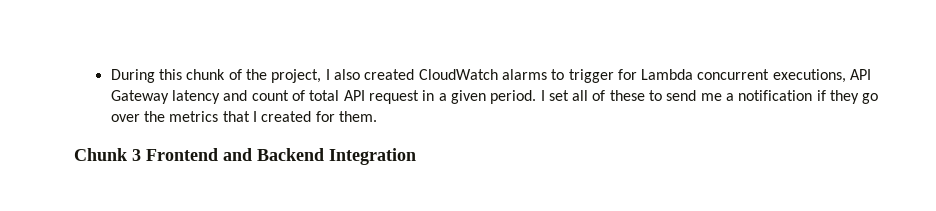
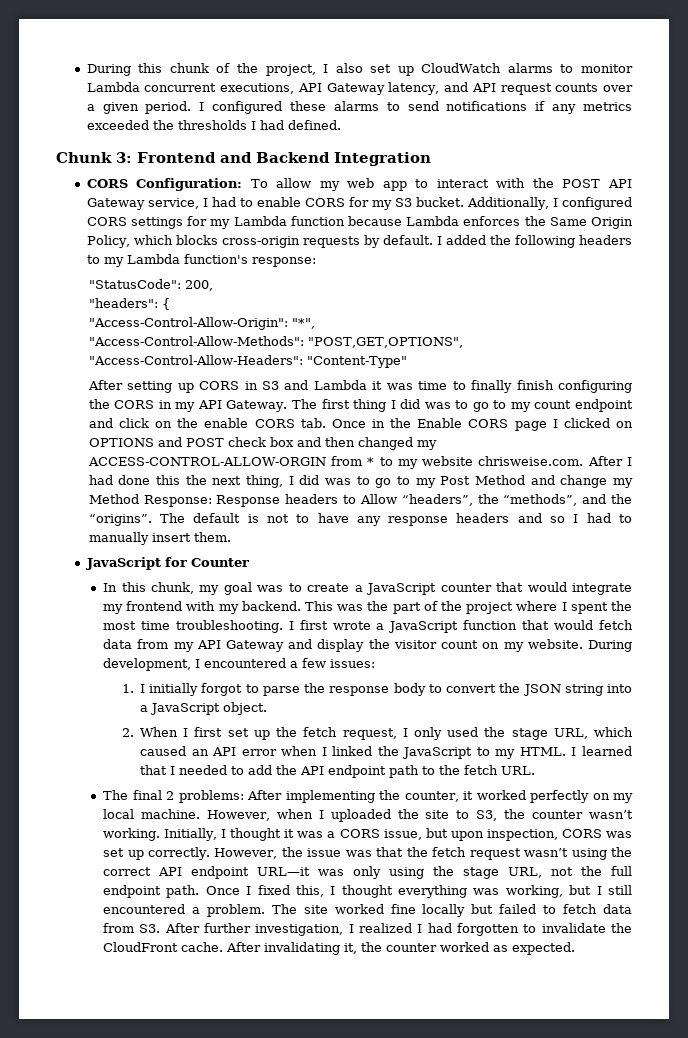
- During this chunk of the project, I also created CloudWatch alarms to trigger for Lambda concurrent executions, API Gateway latency and count of total API request in a given period. I set all of these to send me a notification if they go over the metrics that I created for them.
+ During this chunk of the project, I also set up CloudWatch alarms to monitor Lambda concurrent executions, API Gateway latency, and API request counts over a given period. I configured these alarms to send notifications if any metrics exceeded the thresholds I had defined.
- Chunk 3 Frontend and Backend Integration
+ Chunk 3: Frontend and Backend Integration
+ CORS Configuration: To allow my web app to interact with the POST API Gateway service, I had to enable CORS for my S3 bucket. Additionally, I configured CORS settings for my Lambda function because Lambda enforces the Same Origin Policy, which blocks cross-origin requests by default. I added the following headers to my Lambda function's response:
+ "StatusCode": 200,
+ "headers": {
+ "Access-Control-Allow-Origin": "*",
+ "Access-Control-Allow-Methods": "POST,GET,OPTIONS", "Access-Control-Allow-Headers": "Content-Type"
+ After setting up CORS in S3 and Lambda it was time to finally finish configuring the CORS in my API Gateway. The first thing I did was to go to my count endpoint and click on the enable CORS tab. Once in the Enable CORS page I clicked on OPTIONS and POST check box and then changed my ACCESS-CONTROL-ALLOW-ORGIN from * to my website chrisweise.com. After I had done this the next thing, I did was to go to my Post Method and change my Method Response: Response headers to Allow “headers”, the “methods”, and the “origins”. The default is not to have any response headers and so I had to manually insert them.
+ JavaScript for Counter
+ In this chunk, my goal was to create a JavaScript counter that would integrate my frontend with my backend. This was the part of the project where I spent the most time troubleshooting. I first wrote a JavaScript function that would fetch data from my API Gateway and display the visitor count on my website. During development, I encountered a few issues:
+ 1. I initially forgot to parse the response body to convert the JSON string into a JavaScript object.
+ 2. When I first set up the fetch request, I only used the stage URL, which caused an API error when I linked the JavaScript to my HTML. I learned that I needed to add the API endpoint path to the fetch URL.
+ The final 2 problems: After implementing the counter, it worked perfectly on my local machine. However, when I uploaded the site to S3, the counter wasn’t working. Initially, I thought it was a CORS issue, but upon inspection, CORS was set up correctly. However, the issue was that the fetch request wasn’t using the correct API endpoint URL—it was only using the stage URL, not the full endpoint path. Once I fixed this, I thought everything was working, but I still encountered a problem. The site worked fine locally but failed to fetch data from S3. After further investigation, I realized I had forgotten to invalidate the CloudFront cache. After invalidating it, the counter worked as expected.

